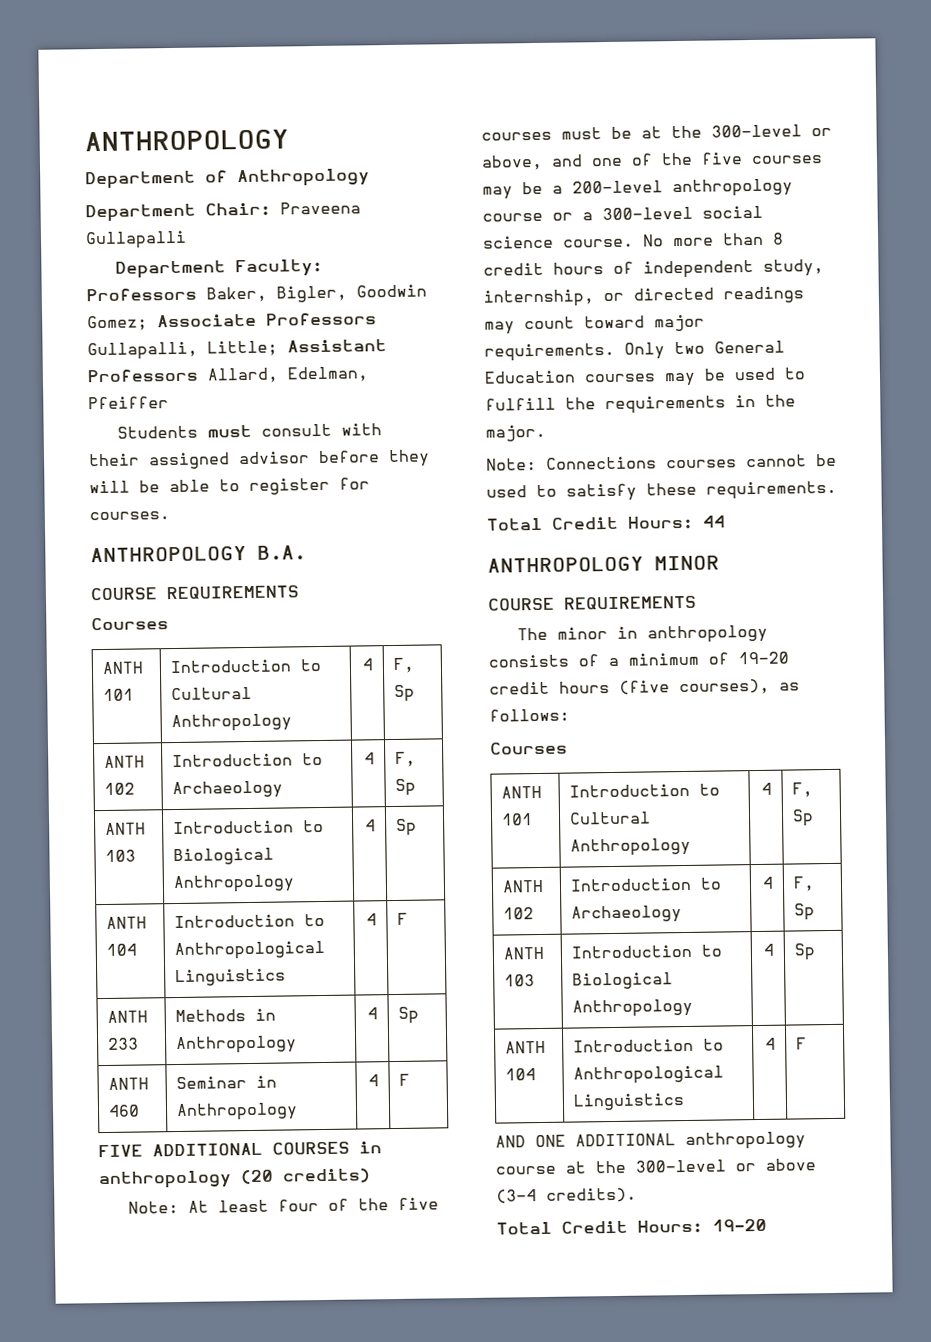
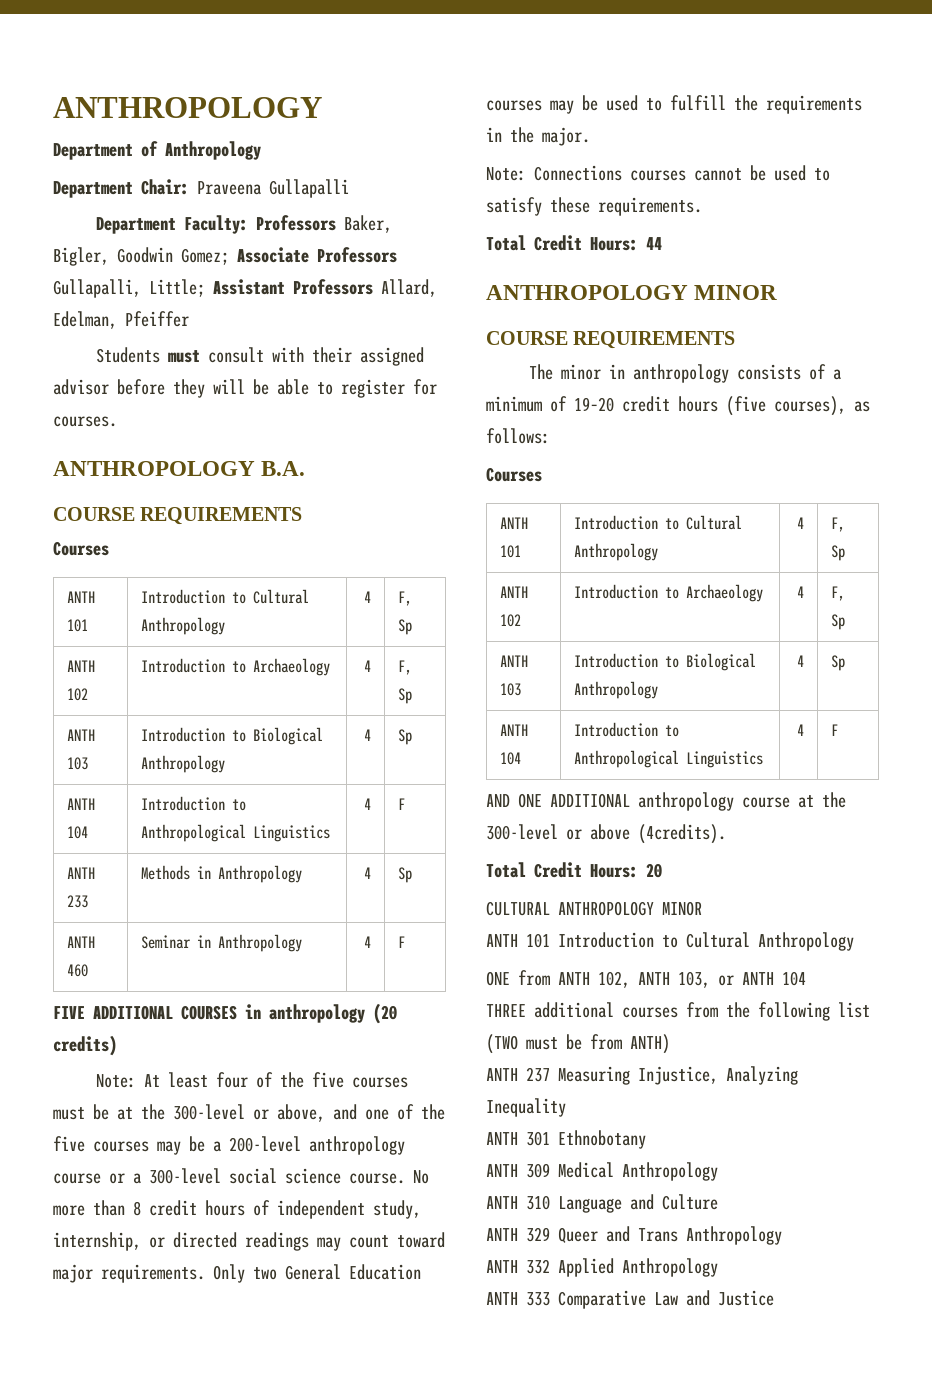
- AND ONE ADDITIONAL anthropology course at the 300-level or above (3-4 credits).
- Total Credit Hours: 19-20
+ AND ONE ADDITIONAL anthropology course at the 300-level or above (4credits).
+ Total Credit Hours: 20
+ CULTURAL ANTHROPOLOGY MINOR
+ ANTH 101 Introduction to Cultural Anthropology
+ ONE from ANTH 102, ANTH 103, or ANTH 104
+ THREE additional courses from the following list (TWO must be from ANTH)
+ ANTH 237 Measuring Injustice, Analyzing Inequality
+ ANTH 301 Ethnobotany
+ ANTH 309 Medical Anthropology
+ ANTH 310 Language and Culture
+ ANTH 329 Queer and Trans Anthropology
+ ANTH 332 Applied Anthropology
+ ANTH 333 Comparative Law and Justice

